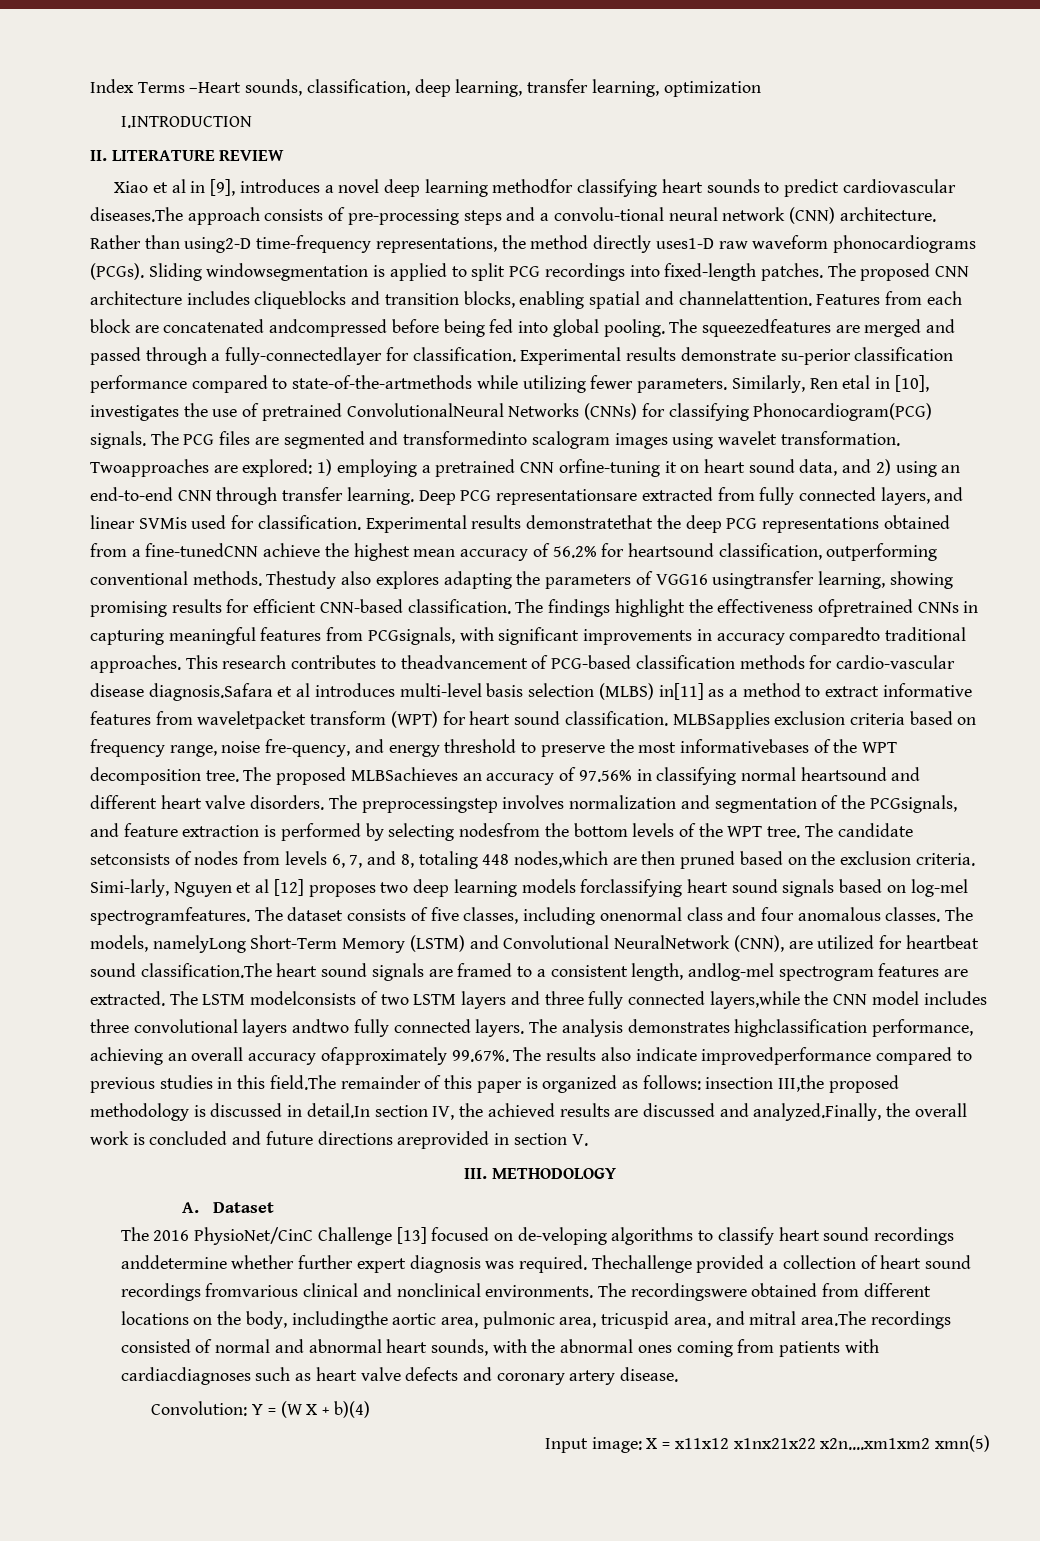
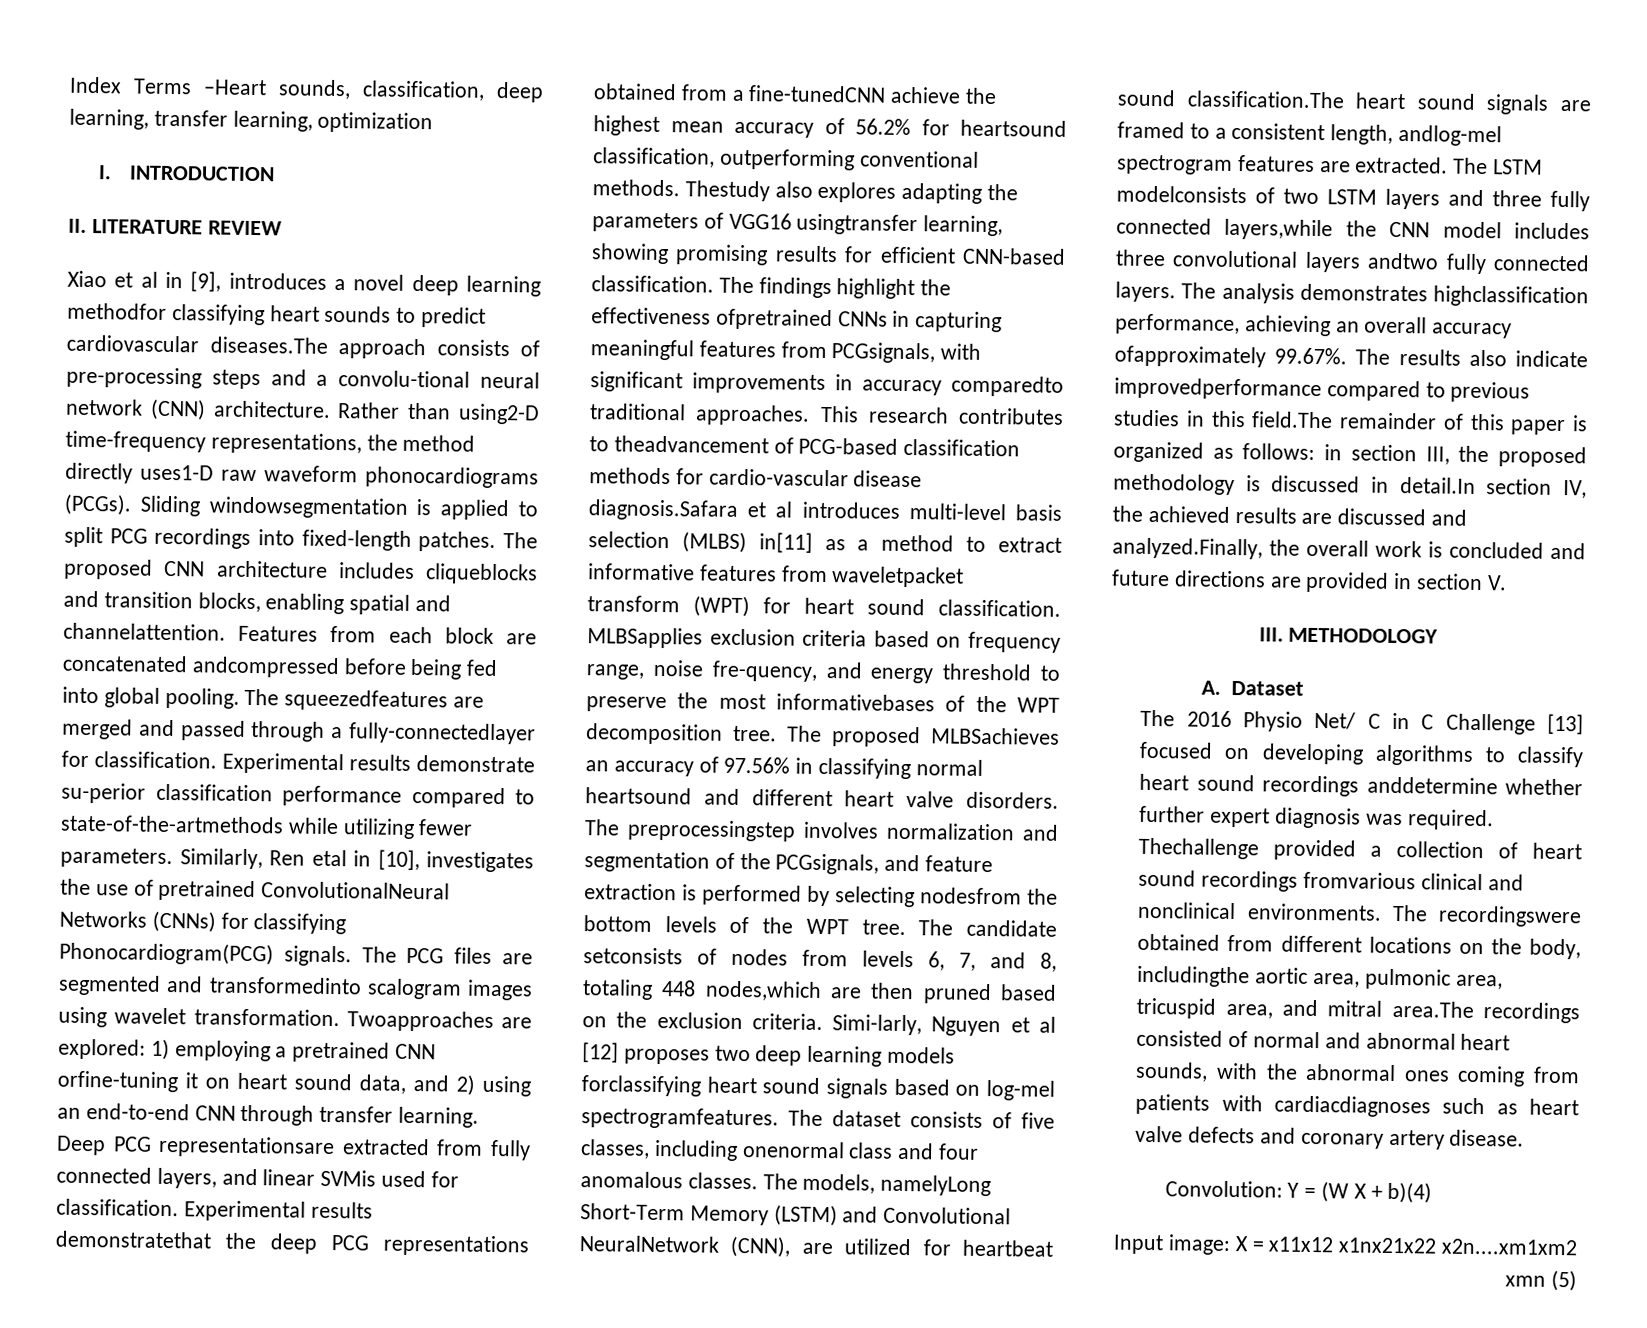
- I.INTRODUCTION
+ I. INTRODUCTION
- The analysis demonstrates highclassification performance, achieving an overall accuracy ofapproximately 99.67%. The results also indicate improvedperformance compared to previous studies in this field.The remainder of this paper is organized as follows: insection III,the proposed methodology is discussed in detail.In section IV, the achieved results are discussed and analyzed.Finally, the overall work is concluded and future directions areprovided in section V.
+ The analysis demonstrates highclassification performance, achieving an overall accuracy ofapproximately 99.67%. The results also indicate improvedperformance compared to previous studies in this field.The remainder of this paper is organized as follows: in section III, the proposed methodology is discussed in detail.In section IV, the achieved results are discussed and analyzed.Finally, the overall work is concluded and future directions are provided in section V.
- The 2016 PhysioNet/CinC Challenge [13] focused on de-veloping algorithms to classify heart sound recordings anddetermine whether further expert diagnosis was required.
+ The 2016 Physio Net/ C in C Challenge [13] focused on developing algorithms to classify heart sound recordings anddetermine whether further expert diagnosis was required.
- Input image: X = x11x12 x1nx21x22 x2n....xm1xm2 xmn(5)
+ Input image: X = x11x12 x1nx21x22 x2n....xm1xm2 xmn (5)

